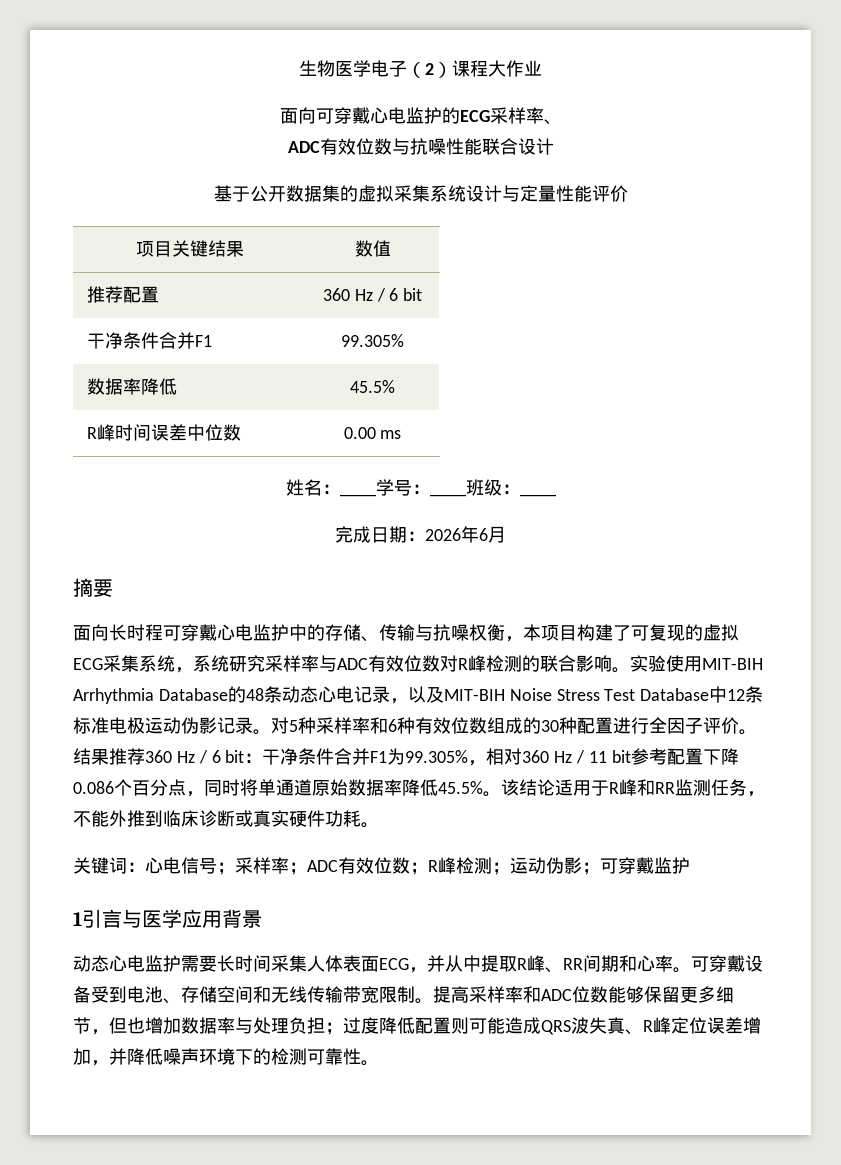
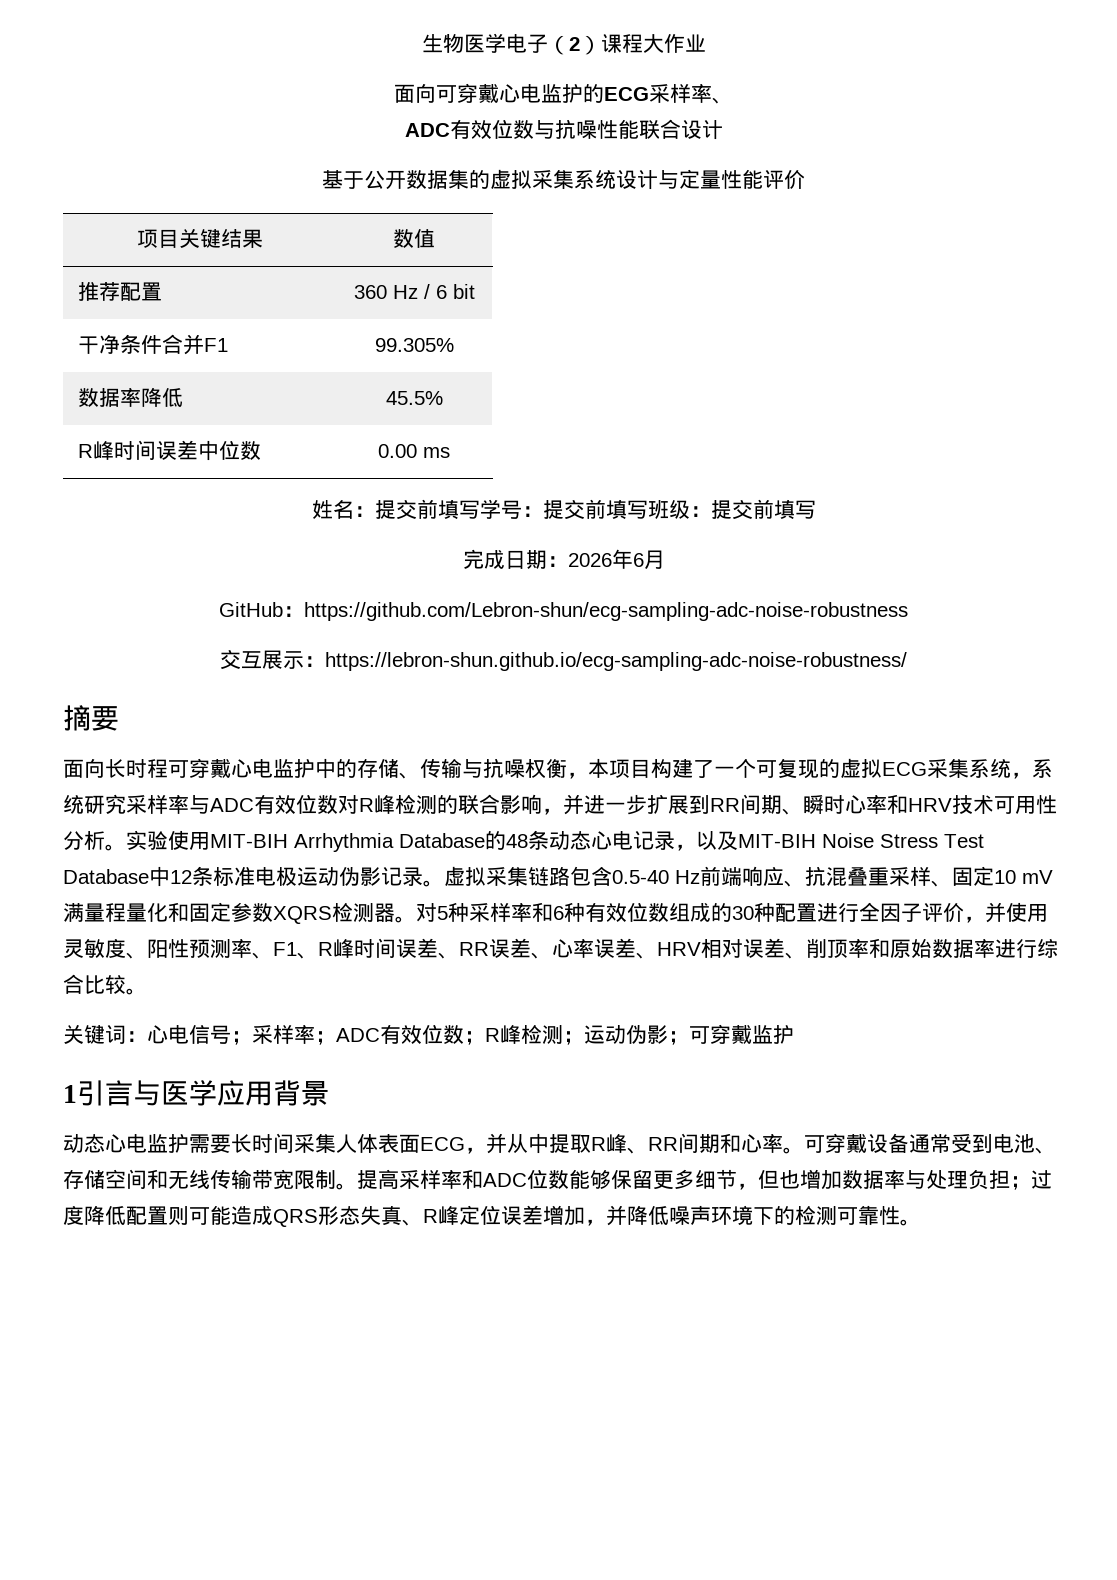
- 姓名：____学号：____班级：____
+ 姓名：提交前填写学号：提交前填写班级：提交前填写
+ GitHub：https://github.com/Lebron-shun/ecg-sampling-adc-noise-robustness
+ 交互展示：https://lebron-shun.github.io/ecg-sampling-adc-noise-robustness/
- 面向长时程可穿戴心电监护中的存储、传输与抗噪权衡，本项目构建了可复现的虚拟ECG采集系统，系统研究采样率与ADC有效位数对R峰检测的联合影响。
+ 面向长时程可穿戴心电监护中的存储、传输与抗噪权衡，本项目构建了一个可复现的虚拟ECG采集系统，系统研究采样率与ADC有效位数对R峰检测的联合影响，并进一步扩展到RR间期、瞬时心率和HRV技术可用性分析。
+ 虚拟采集链路包含0.5-40 Hz前端响应、抗混叠重采样、固定10 mV满量程量化和固定参数XQRS检测器。
- 对5种采样率和6种有效位数组成的30种配置进行全因子评价。结果推荐360 Hz / 6 bit：干净条件合并F1为99.305%，相对360 Hz / 11 bit参考配置下降0.086个百分点，同时将单通道原始数据率降低45.5%。该结论适用于R峰和RR监测任务，不能外推到临床诊断或真实硬件功耗。
+ 对5种采样率和6种有效位数组成的30种配置进行全因子评价，并使用灵敏度、阳性预测率、F1、R峰时间误差、RR误差、心率误差、HRV相对误差、削顶率和原始数据率进行综合比较。
- 可穿戴设备受到电池、存储空间和无线传输带宽限制。
+ 可穿戴设备通常受到电池、存储空间和无线传输带宽限制。
- 提高采样率和ADC位数能够保留更多细节，但也增加数据率与处理负担；过度降低配置则可能造成QRS波失真、R峰定位误差增加，并降低噪声环境下的检测可靠性。
+ 提高采样率和ADC位数能够保留更多细节，但也增加数据率与处理负担；过度降低配置则可能造成QRS形态失真、R峰定位误差增加，并降低噪声环境下的检测可靠性。

